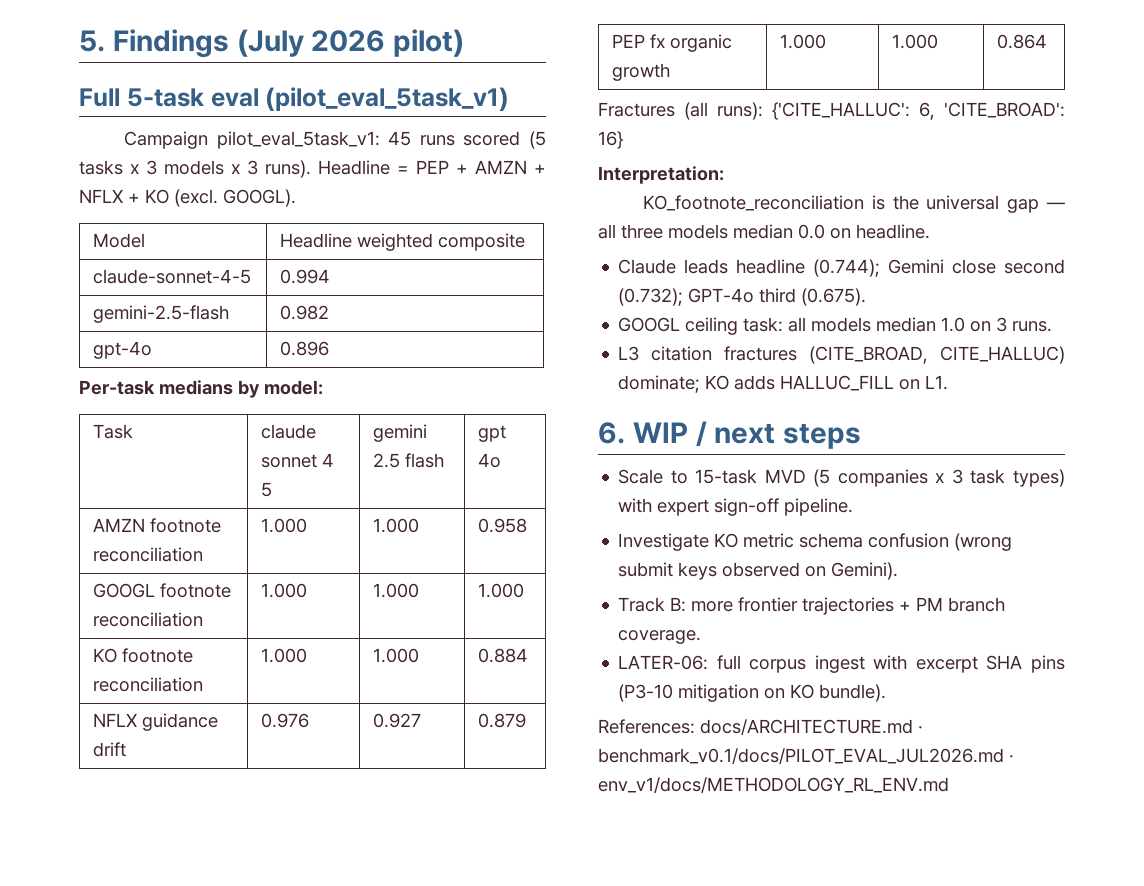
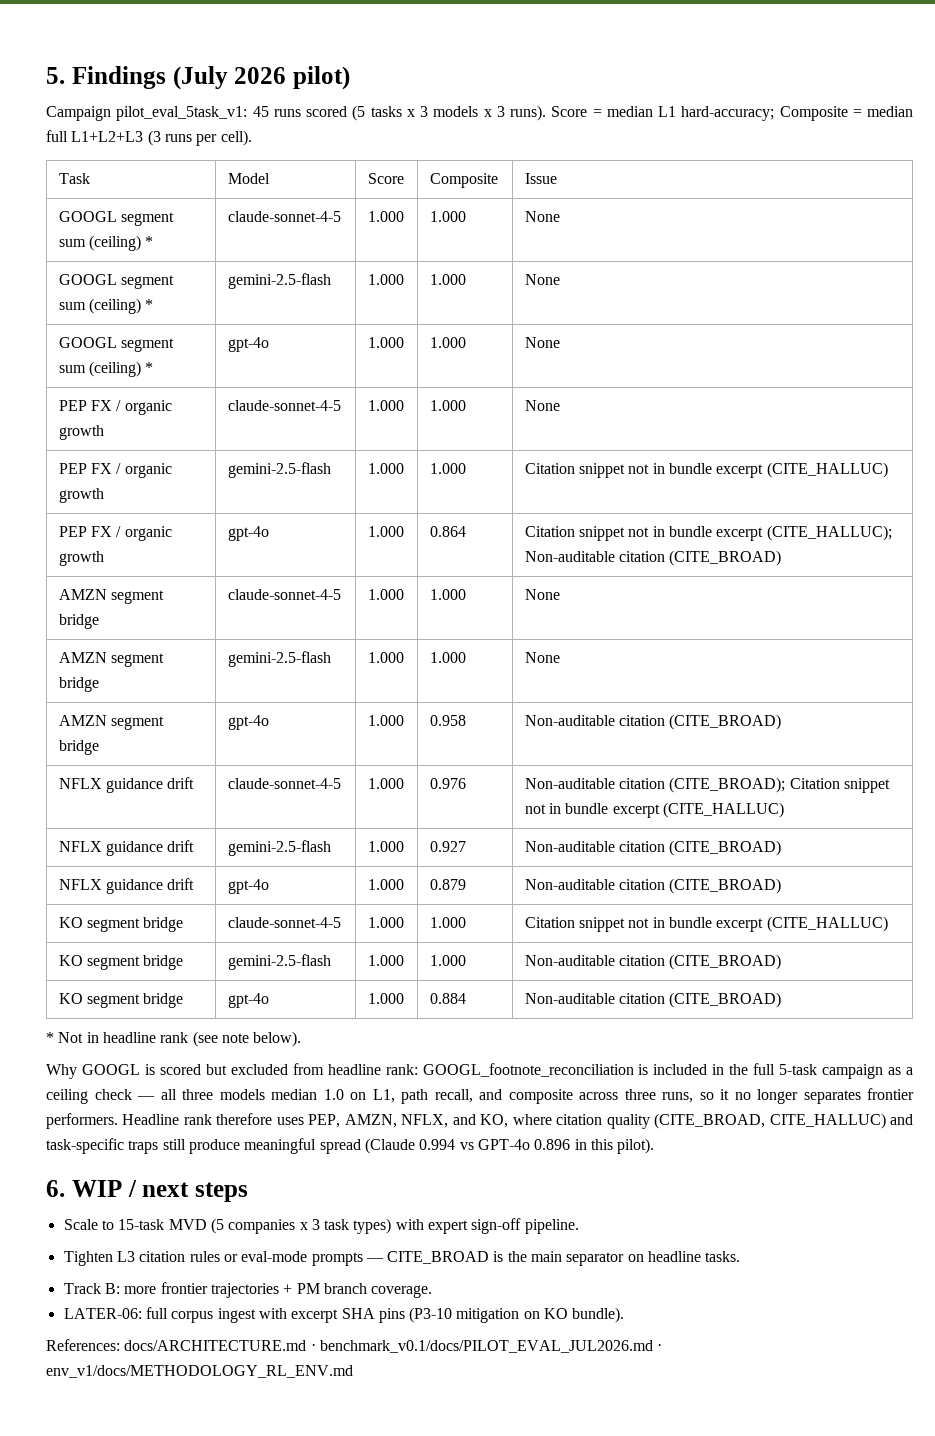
- Full 5-task eval (pilot_eval_5task_v1)
- Headline = PEP + AMZN + NFLX + KO (excl. GOOGL).
- Model | Headline weighted composite
- claude-sonnet-4-5 | 0.994
- gemini-2.5-flash | 0.982
- gpt-4o | 0.896
- Per-task medians by model:
- Task | claude sonnet 4 5 | gemini 2.5 flash | gpt 4o
- AMZN footnote reconciliation | 1.000 | 1.000 | 0.958
- GOOGL footnote reconciliation | 1.000 | 1.000 | 1.000
- KO footnote reconciliation | 1.000 | 1.000 | 0.884
- NFLX guidance drift | 0.976 | 0.927 | 0.879
- PEP fx organic growth | 1.000 | 1.000 | 0.864
- Fractures (all runs): {'CITE_HALLUC': 6, 'CITE_BROAD': 16}
- Interpretation:
- KO_footnote_reconciliation is the universal gap — all three models median 0.0 on headline.
- Claude leads headline (0.744); Gemini close second (0.732); GPT-4o third (0.675).
- GOOGL ceiling task: all models median 1.0 on 3 runs.
- L3 citation fractures (CITE_BROAD, CITE_HALLUC) dominate; KO adds HALLUC_FILL on L1.
+ Score = median L1 hard-accuracy; Composite = median full L1+L2+L3 (3 runs per cell).
+ Task | Model | Score | Composite | Issue
+ GOOGL segment sum (ceiling) * | claude-sonnet-4-5 | 1.000 | 1.000 | None
+ GOOGL segment sum (ceiling) * | gemini-2.5-flash | 1.000 | 1.000 | None
+ GOOGL segment sum (ceiling) * | gpt-4o | 1.000 | 1.000 | None
+ PEP FX / organic growth | claude-sonnet-4-5 | 1.000 | 1.000 | None
+ PEP FX / organic growth | gemini-2.5-flash | 1.000 | 1.000 | Citation snippet not in bundle excerpt (CITE_HALLUC)
+ PEP FX / organic growth | gpt-4o | 1.000 | 0.864 | Citation snippet not in bundle excerpt (CITE_HALLUC); Non-auditable citation (CITE_BROAD)
+ AMZN segment bridge | claude-sonnet-4-5 | 1.000 | 1.000 | None
+ AMZN segment bridge | gemini-2.5-flash | 1.000 | 1.000 | None
+ AMZN segment bridge | gpt-4o | 1.000 | 0.958 | Non-auditable citation (CITE_BROAD)
+ NFLX guidance drift | claude-sonnet-4-5 | 1.000 | 0.976 | Non-auditable citation (CITE_BROAD); Citation snippet not in bundle excerpt (CITE_HALLUC)
+ NFLX guidance drift | gemini-2.5-flash | 1.000 | 0.927 | Non-auditable citation (CITE_BROAD)
+ NFLX guidance drift | gpt-4o | 1.000 | 0.879 | Non-auditable citation (CITE_BROAD)
+ KO segment bridge | claude-sonnet-4-5 | 1.000 | 1.000 | Citation snippet not in bundle excerpt (CITE_HALLUC)
+ KO segment bridge | gemini-2.5-flash | 1.000 | 1.000 | Non-auditable citation (CITE_BROAD)
+ KO segment bridge | gpt-4o | 1.000 | 0.884 | Non-auditable citation (CITE_BROAD)
+ * Not in headline rank (see note below).
+ Why GOOGL is scored but excluded from headline rank: GOOGL_footnote_reconciliation is included in the full 5-task campaign as a ceiling check — all three models median 1.0 on L1, path recall, and composite across three runs, so it no longer separates frontier performers. Headline rank therefore uses PEP, AMZN, NFLX, and KO, where citation quality (CITE_BROAD, CITE_HALLUC) and task-specific traps still produce meaningful spread (Claude 0.994 vs GPT-4o 0.896 in this pilot).
- Investigate KO metric schema confusion (wrong submit keys observed on Gemini).
+ Tighten L3 citation rules or eval-mode prompts — CITE_BROAD is the main separator on headline tasks.

